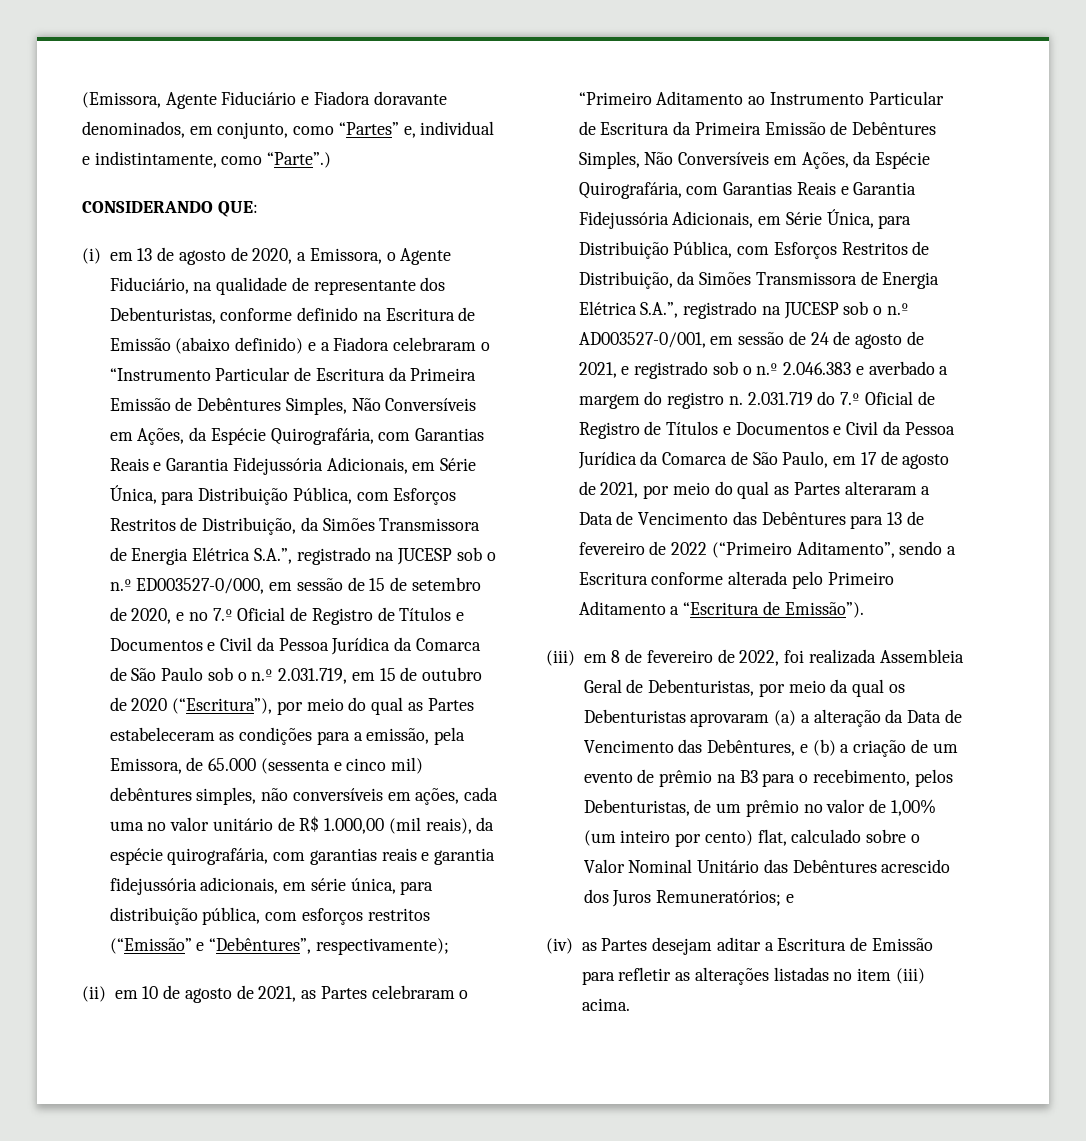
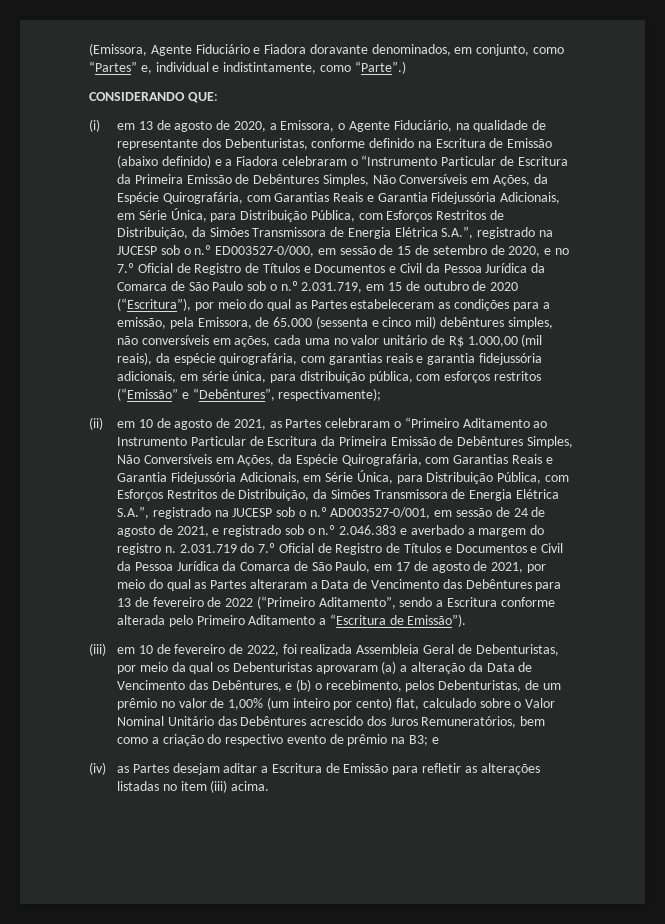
- (iii) em 8 de fevereiro de 2022, foi realizada Assembleia Geral de Debenturistas, por meio da qual os Debenturistas aprovaram (a) a alteração da Data de Vencimento das Debêntures, e (b) a criação de um evento de prêmio na B3 para o recebimento, pelos Debenturistas, de um prêmio no valor de 1,00% (um inteiro por cento) flat, calculado sobre o Valor Nominal Unitário das Debêntures acrescido dos Juros Remuneratórios; e
+ (iii) em 10 de fevereiro de 2022, foi realizada Assembleia Geral de Debenturistas, por meio da qual os Debenturistas aprovaram (a) a alteração da Data de Vencimento das Debêntures, e (b) o recebimento, pelos Debenturistas, de um prêmio no valor de 1,00% (um inteiro por cento) flat, calculado sobre o Valor Nominal Unitário das Debêntures acrescido dos Juros Remuneratórios, bem como a criação do respectivo evento de prêmio na B3; e

